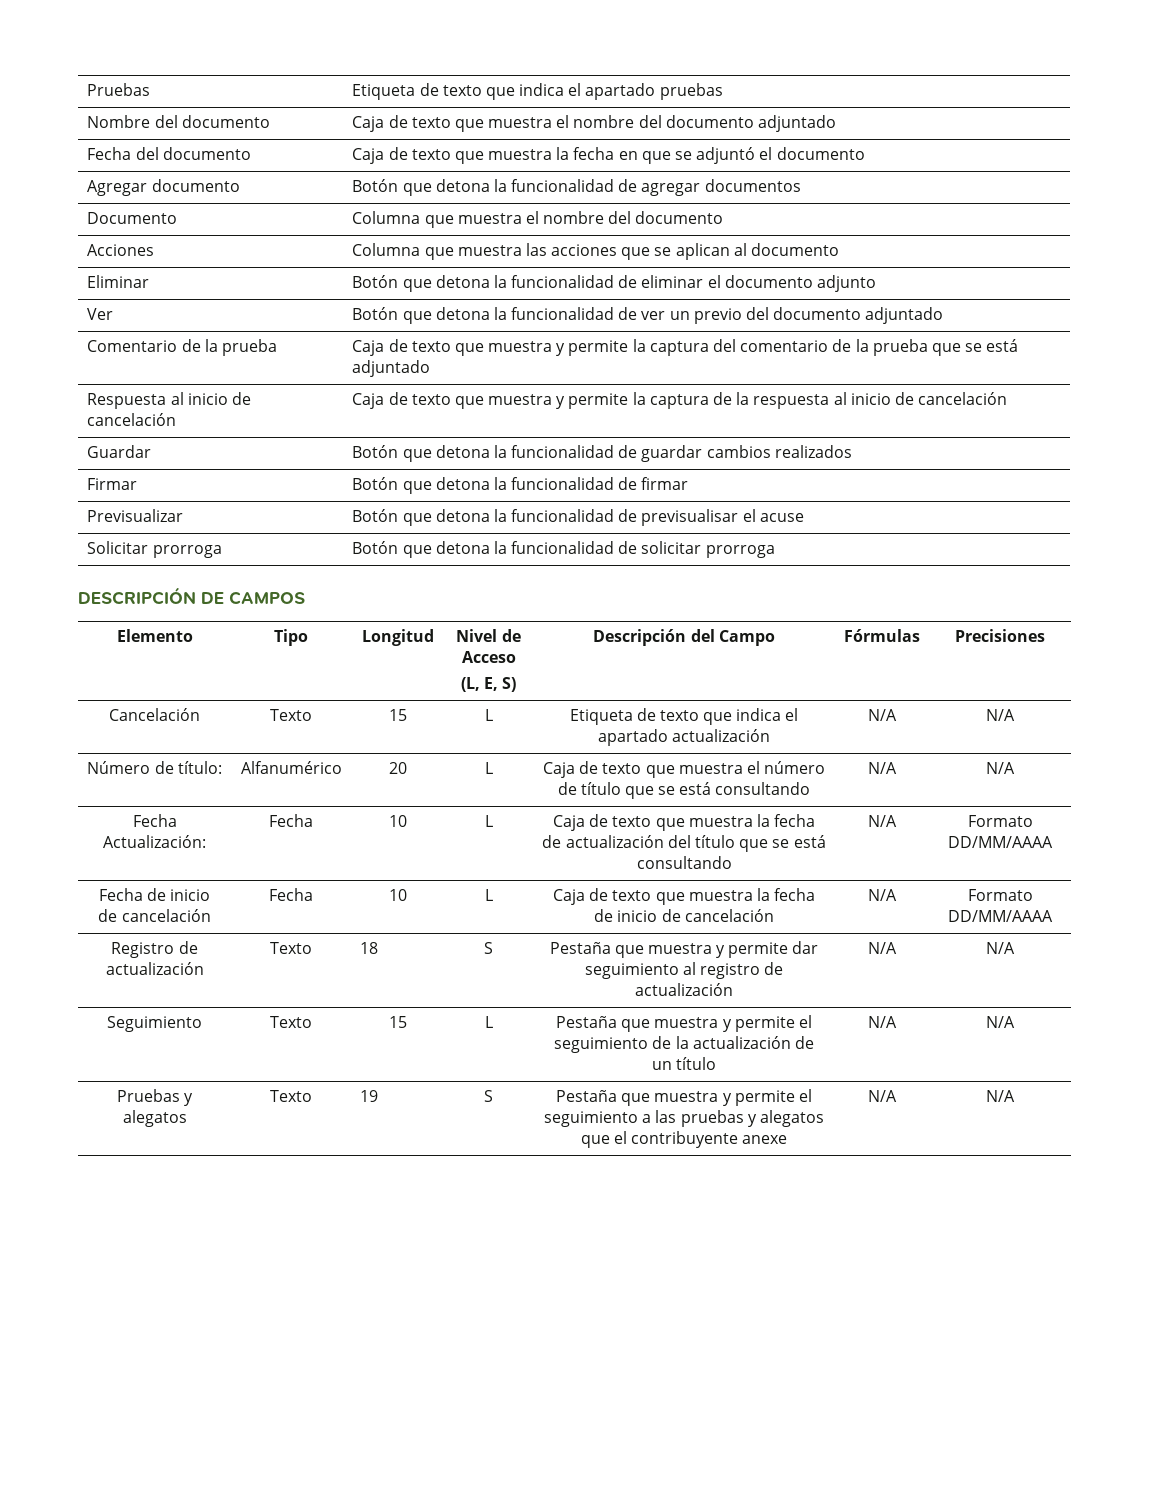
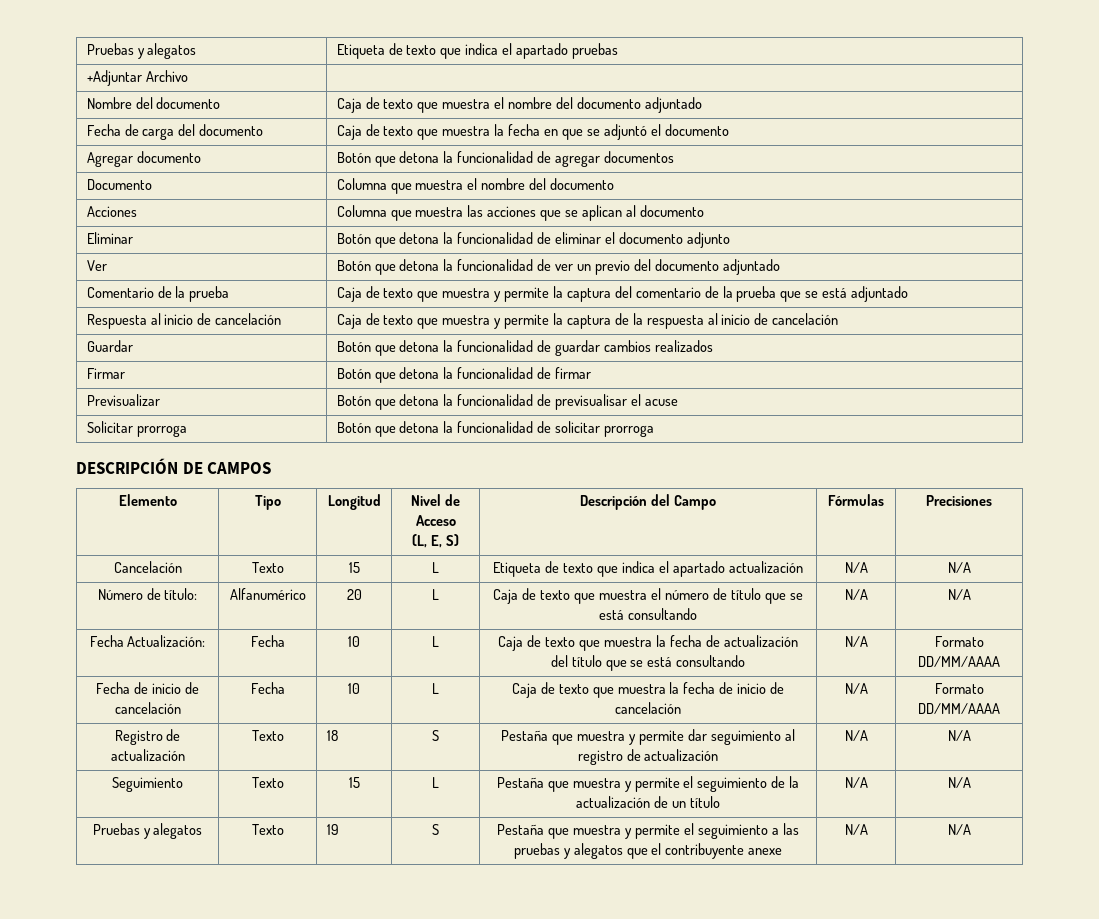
- Pruebas | Etiqueta de texto que indica el apartado pruebas
+ Pruebas y alegatos | Etiqueta de texto que indica el apartado pruebas
+ +Adjuntar Archivo |
- Fecha del documento | Caja de texto que muestra la fecha en que se adjuntó el documento
+ Fecha de carga del documento | Caja de texto que muestra la fecha en que se adjuntó el documento

